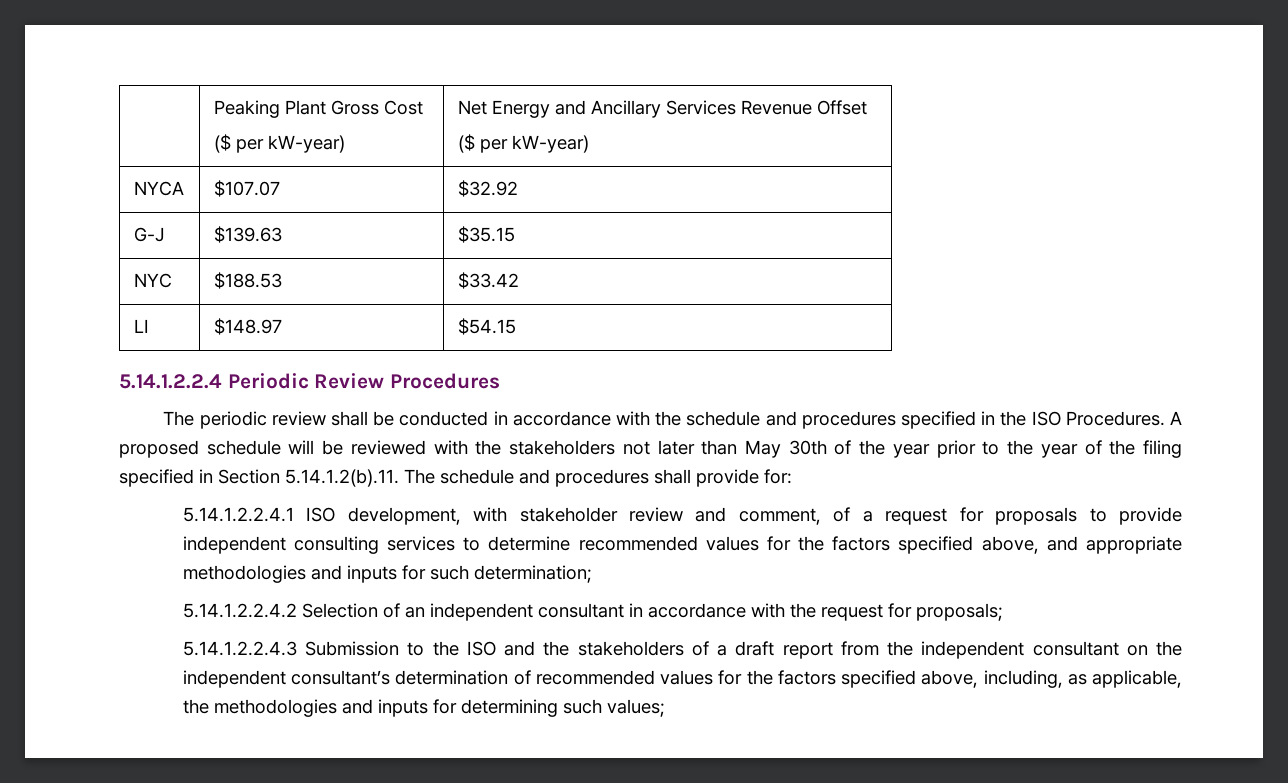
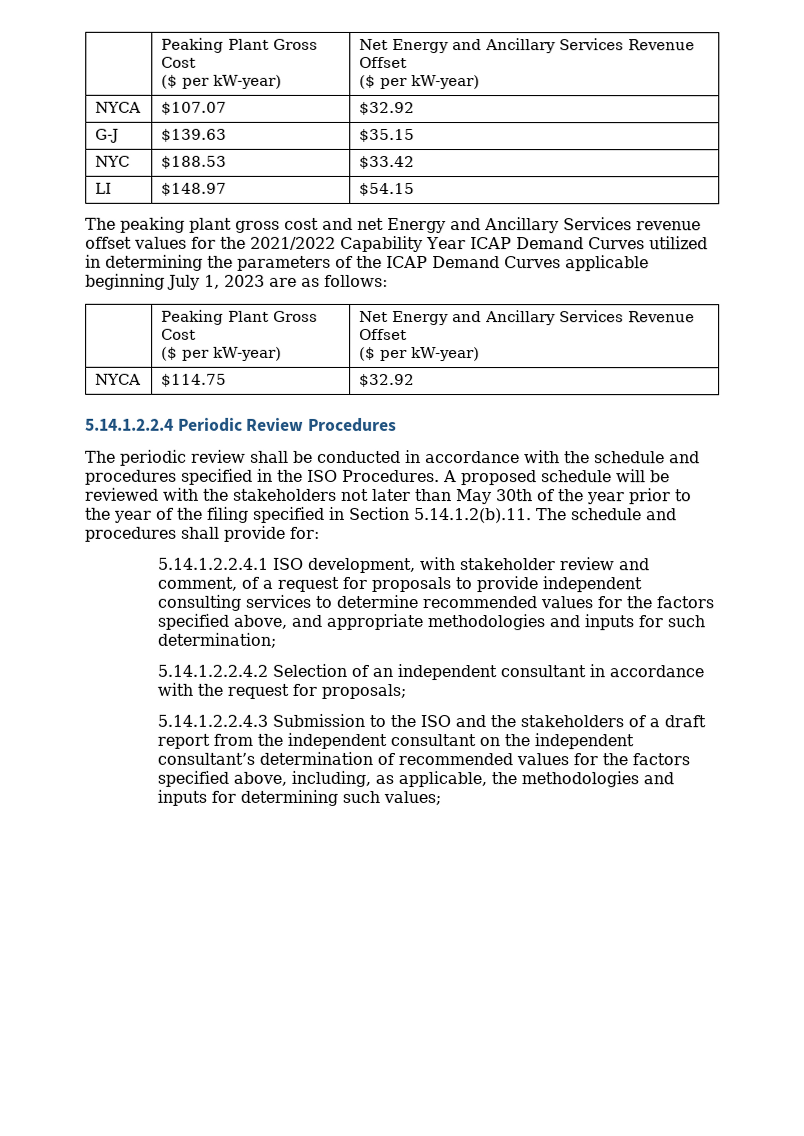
+ The peaking plant gross cost and net Energy and Ancillary Services revenue offset values for the 2021/2022 Capability Year ICAP Demand Curves utilized in determining the parameters of the ICAP Demand Curves applicable beginning July 1, 2023 are as follows:
+ | Peaking Plant Gross Cost
+ ($ per kW-year) | Net Energy and Ancillary Services Revenue Offset
+ ($ per kW-year)
+ NYCA | $114.75 | $32.92

